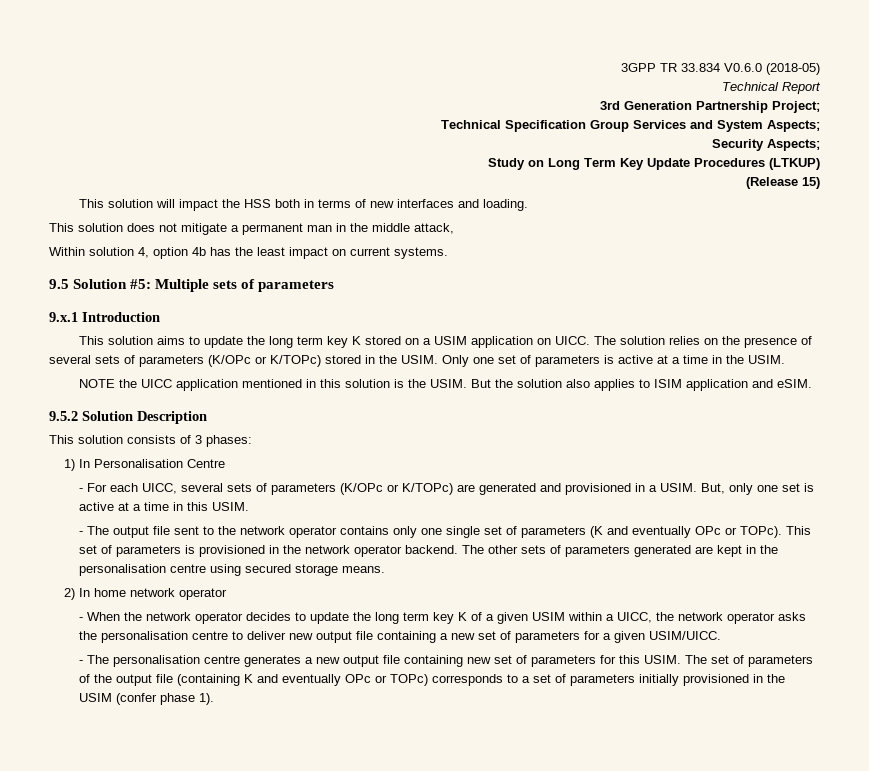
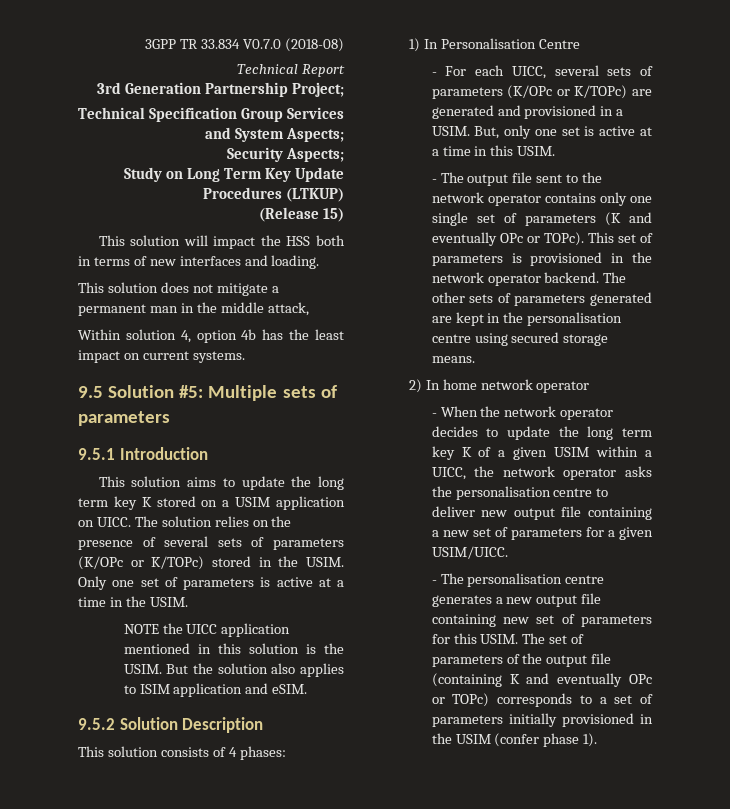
- 3GPP TR 33.834 V0.6.0 (2018-05)
+ 3GPP TR 33.834 V0.7.0 (2018-08)
- 9.x.1 Introduction
+ 9.5.1 Introduction
- This solution consists of 3 phases:
+ This solution consists of 4 phases:

